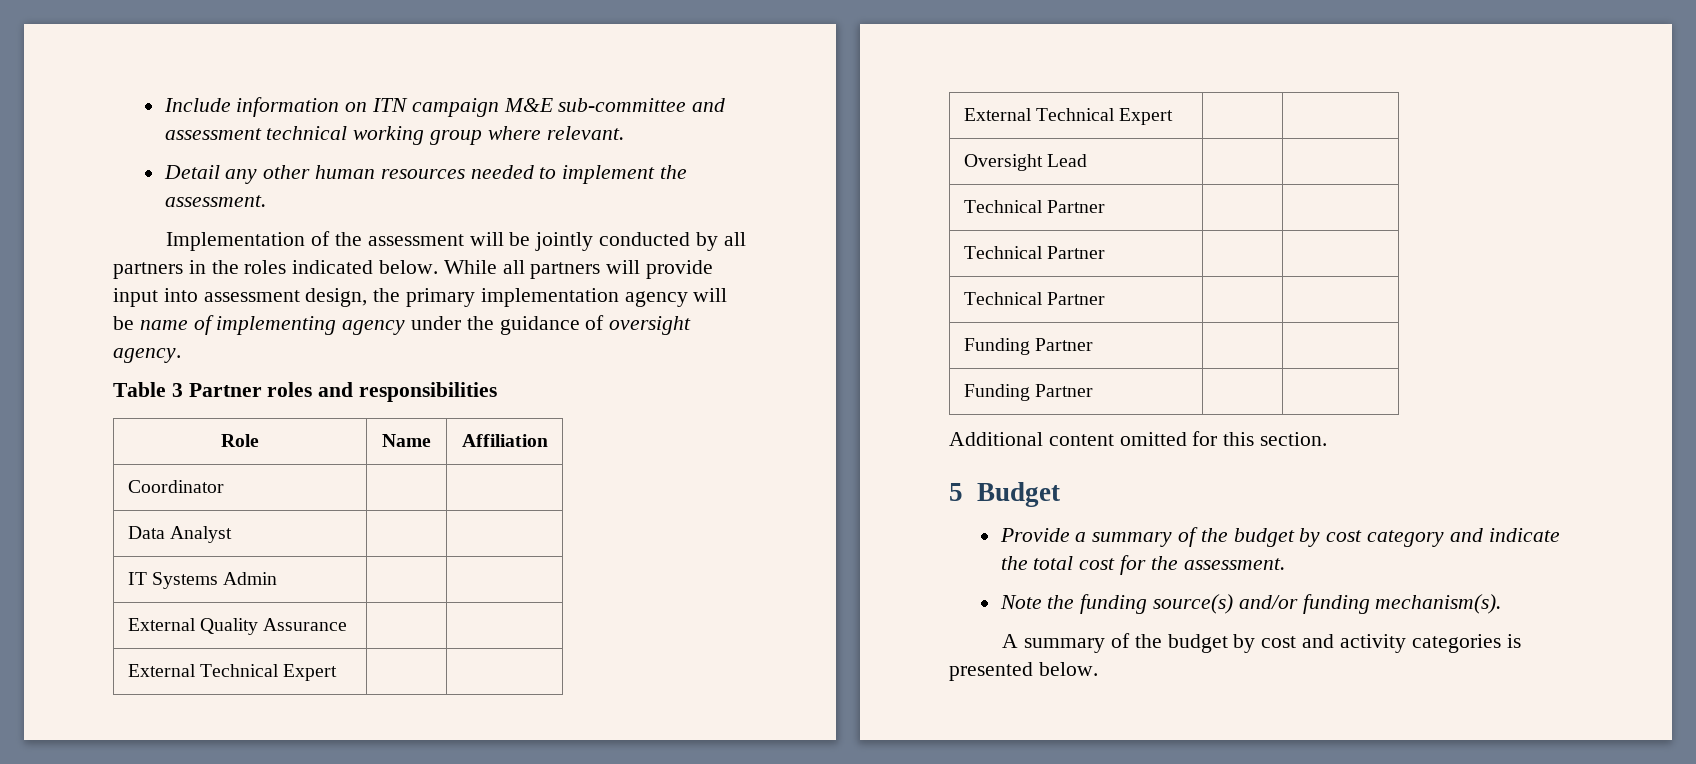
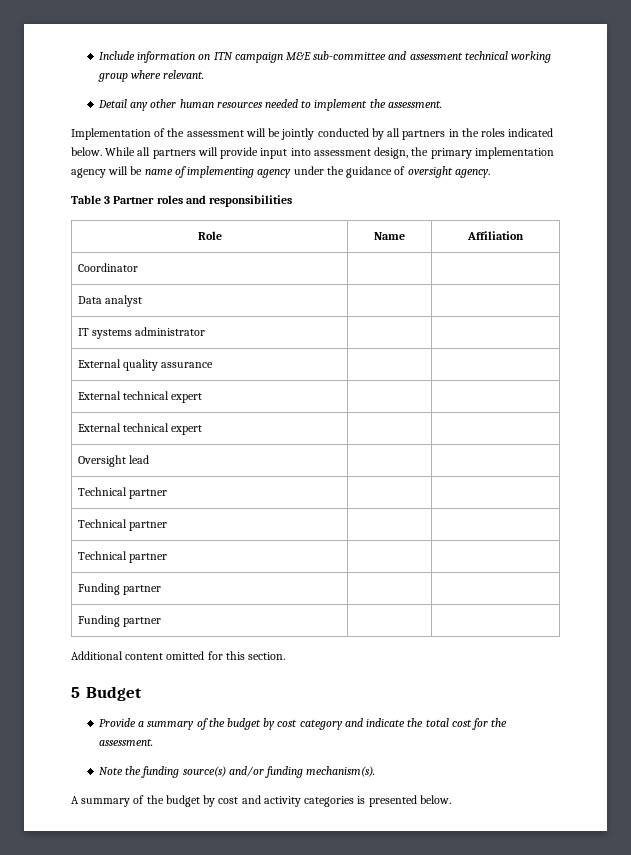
- Data Analyst | |
+ Data analyst | |
- IT Systems Admin | |
- External Quality Assurance | |
- External Technical Expert | |
- External Technical Expert | |
+ IT systems administrator | |
+ External quality assurance | |
+ External technical expert | |
+ External technical expert | |
- Oversight Lead | |
- Technical Partner | |
- Technical Partner | |
- Technical Partner | |
- Funding Partner | |
- Funding Partner | |
+ Oversight lead | |
+ Technical partner | |
+ Technical partner | |
+ Technical partner | |
+ Funding partner | |
+ Funding partner | |

